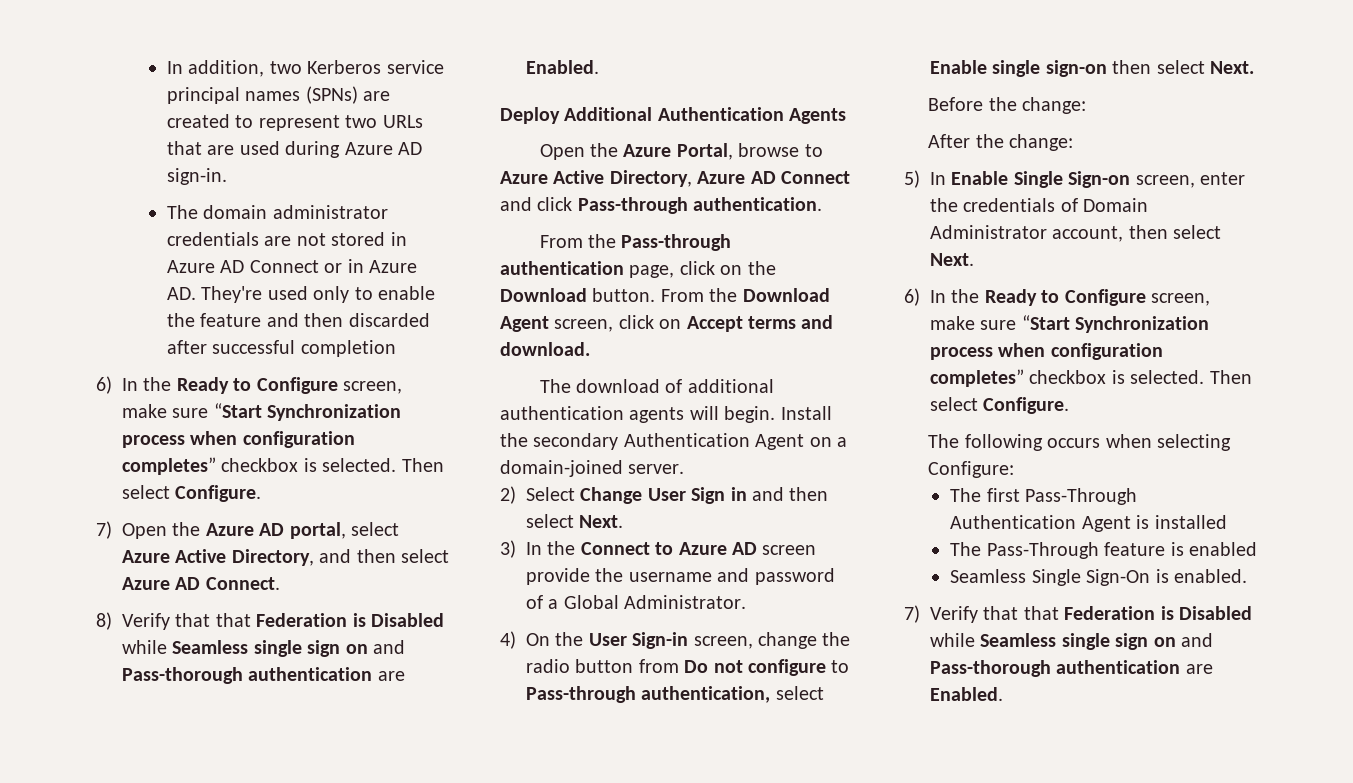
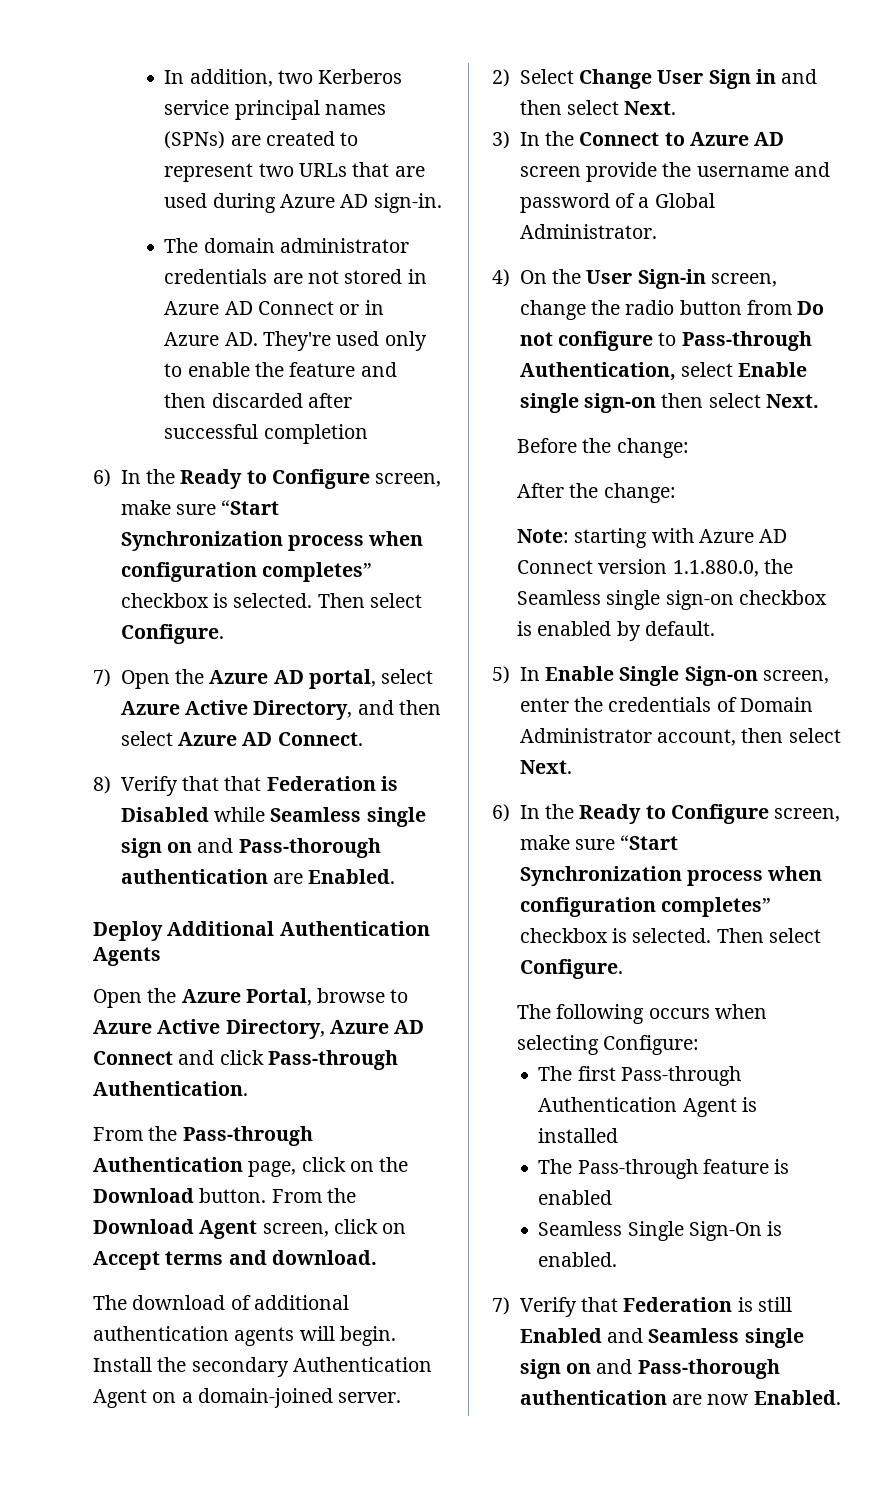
- Open the Azure Portal, browse to Azure Active Directory, Azure AD Connect and click Pass-through authentication.
+ Open the Azure Portal, browse to Azure Active Directory, Azure AD Connect and click Pass-through Authentication.
- From the Pass-through authentication page, click on the Download button.
+ From the Pass-through Authentication page, click on the Download button.
- 4) On the User Sign-in screen, change the radio button from Do not configure to Pass-through authentication, select Enable single sign-on then select Next.
+ 4) On the User Sign-in screen, change the radio button from Do not configure to Pass-through Authentication, select Enable single sign-on then select Next.
+ Note: starting with Azure AD Connect version 1.1.880.0, the Seamless single sign-on checkbox is enabled by default.
- The first Pass-Through Authentication Agent is installed
+ The first Pass-through Authentication Agent is installed
- The Pass-Through feature is enabled
+ The Pass-through feature is enabled
- 7) Verify that that Federation is Disabled while Seamless single sign on and Pass-thorough authentication are Enabled.
+ 7) Verify that Federation is still Enabled and Seamless single sign on and Pass-thorough authentication are now Enabled.

